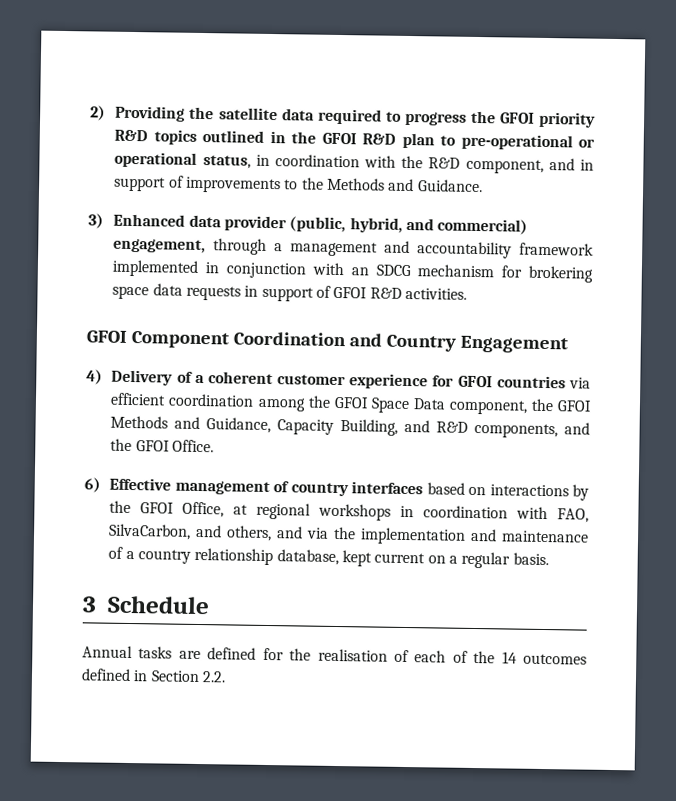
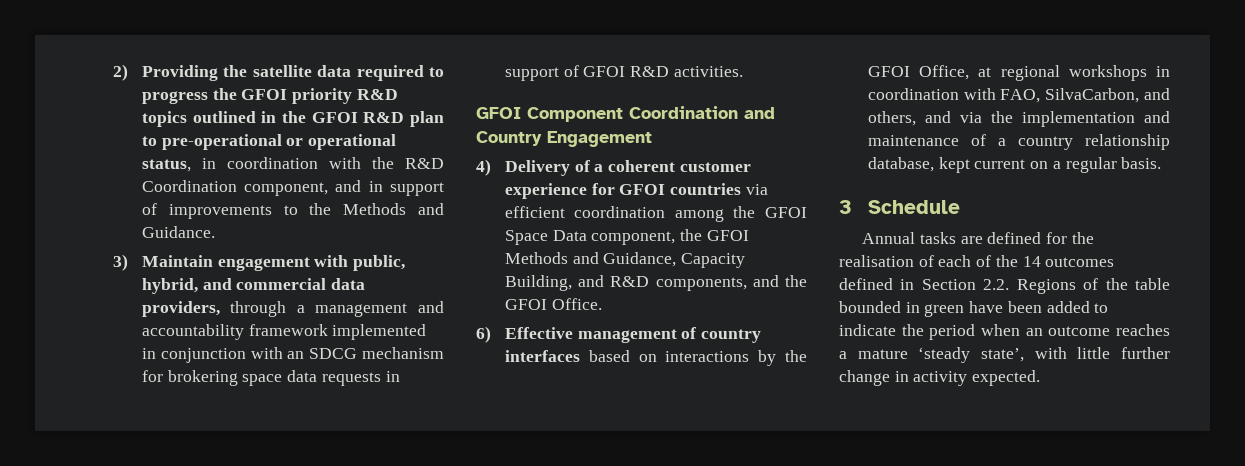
- 2) Providing the satellite data required to progress the GFOI priority R&D topics outlined in the GFOI R&D plan to pre-operational or operational status, in coordination with the R&D component, and in support of improvements to the Methods and Guidance.
+ 2) Providing the satellite data required to progress the GFOI priority R&D topics outlined in the GFOI R&D plan to pre-operational or operational status, in coordination with the R&D Coordination component, and in support of improvements to the Methods and Guidance.
- 3) Enhanced data provider (public, hybrid, and commercial) engagement, through a management and accountability framework implemented in conjunction with an SDCG mechanism for brokering space data requests in support of GFOI R&D activities.
+ 3) Maintain engagement with public, hybrid, and commercial data providers, through a management and accountability framework implemented in conjunction with an SDCG mechanism for brokering space data requests in support of GFOI R&D activities.
- Annual tasks are defined for the realisation of each of the 14 outcomes defined in Section 2.2.
+ Annual tasks are defined for the realisation of each of the 14 outcomes defined in Section 2.2. Regions of the table bounded in green have been added to indicate the period when an outcome reaches a mature ‘steady state’, with little further change in activity expected.

